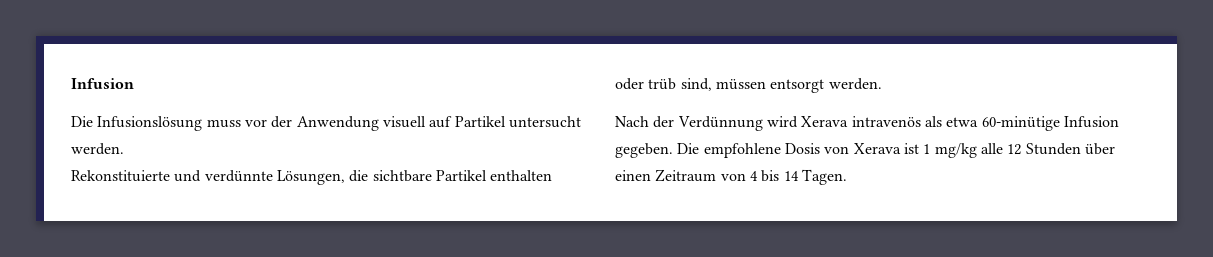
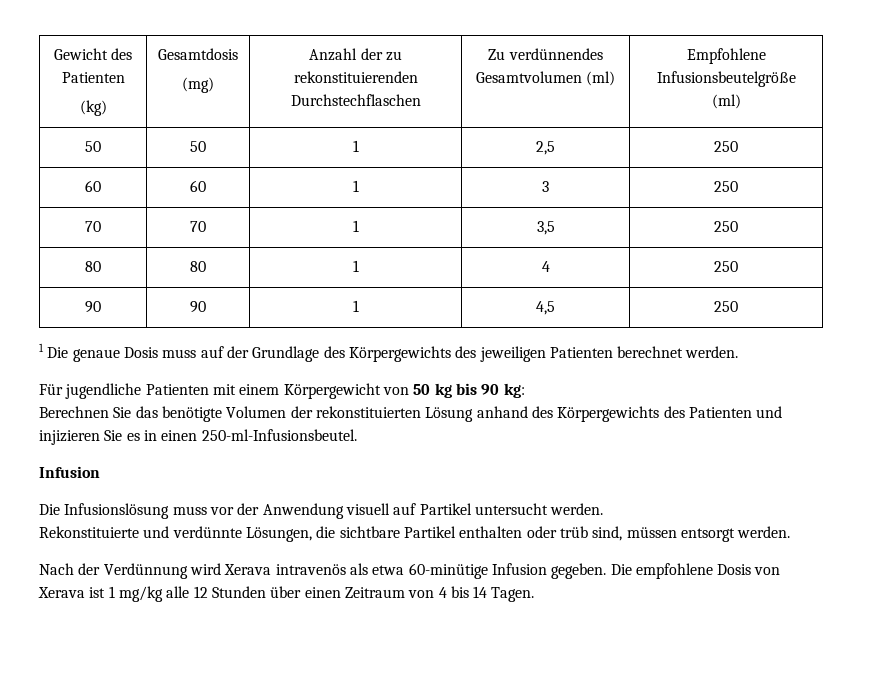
+ Gewicht des Patienten
+ (kg) | Gesamtdosis
+ (mg) | Anzahl der zu rekonstituierenden Durchstechflaschen | Zu verdünnendes Gesamtvolumen (ml) | Empfohlene Infusionsbeutelgröße (ml)
+ 50 | 50 | 1 | 2,5 | 250
+ 60 | 60 | 1 | 3 | 250
+ 70 | 70 | 1 | 3,5 | 250
+ 80 | 80 | 1 | 4 | 250
+ 90 | 90 | 1 | 4,5 | 250
+ 1 Die genaue Dosis muss auf der Grundlage des Körpergewichts des jeweiligen Patienten berechnet werden.
+ Für jugendliche Patienten mit einem Körpergewicht von 50 kg bis 90 kg:
+ Berechnen Sie das benötigte Volumen der rekonstituierten Lösung anhand des Körpergewichts des Patienten und injizieren Sie es in einen 250-ml-Infusionsbeutel.

